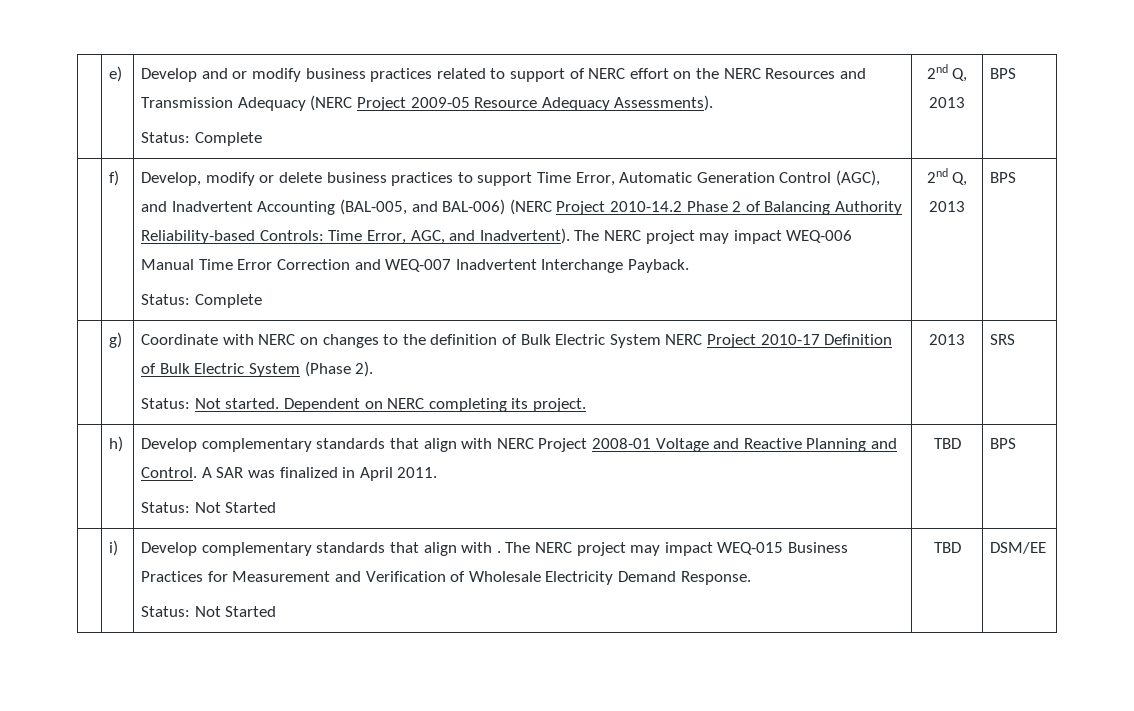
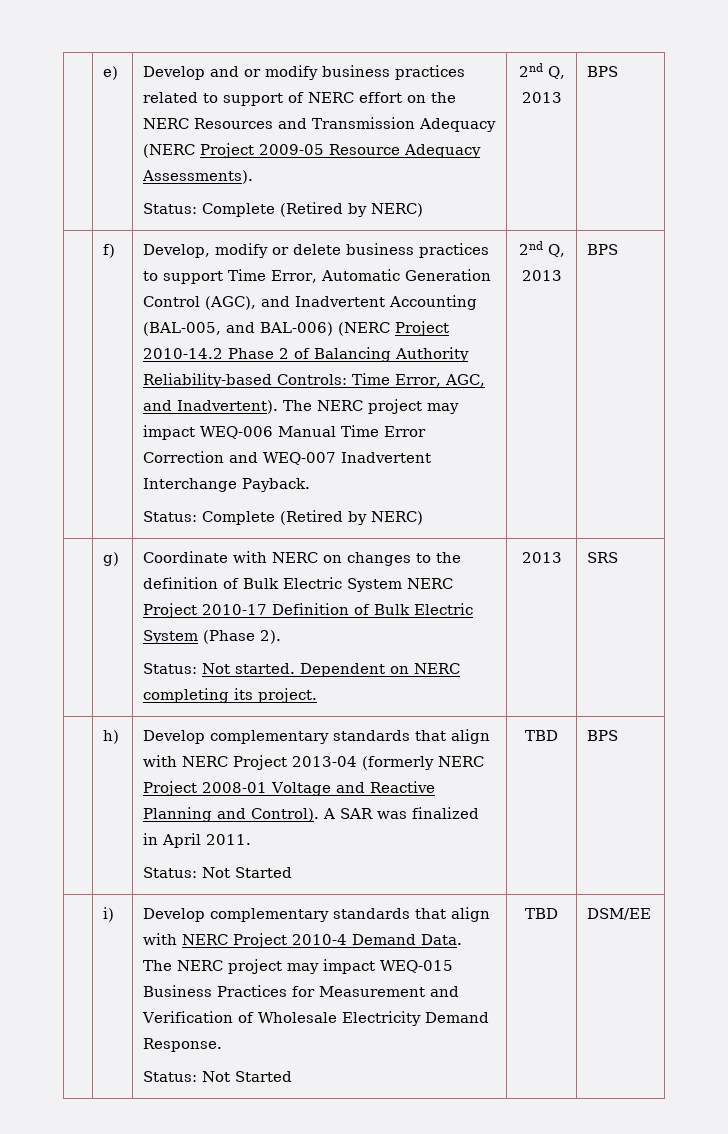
  | e) | Develop and or modify business practices related to support of NERC effort on the NERC Resources and Transmission Adequacy (NERC Project 2009-05 Resource Adequacy Assessments).
- Status: Complete | 2nd Q, 2013 | BPS
+ Status: Complete (Retired by NERC) | 2nd Q, 2013 | BPS
  The NERC project may impact WEQ-006 Manual Time Error Correction and WEQ-007 Inadvertent Interchange Payback.
- Status: Complete
+ Status: Complete (Retired by NERC)
- | h) | Develop complementary standards that align with NERC Project 2008-01 Voltage and Reactive Planning and Control. A SAR was finalized in April 2011.
+ | h) | Develop complementary standards that align with NERC Project 2013-04 (formerly NERC Project 2008-01 Voltage and Reactive Planning and Control). A SAR was finalized in April 2011.
- | i) | Develop complementary standards that align with . The NERC project may impact WEQ-015 Business Practices for Measurement and Verification of Wholesale Electricity Demand Response.
+ | i) | Develop complementary standards that align with NERC Project 2010-4 Demand Data. The NERC project may impact WEQ-015 Business Practices for Measurement and Verification of Wholesale Electricity Demand Response.

